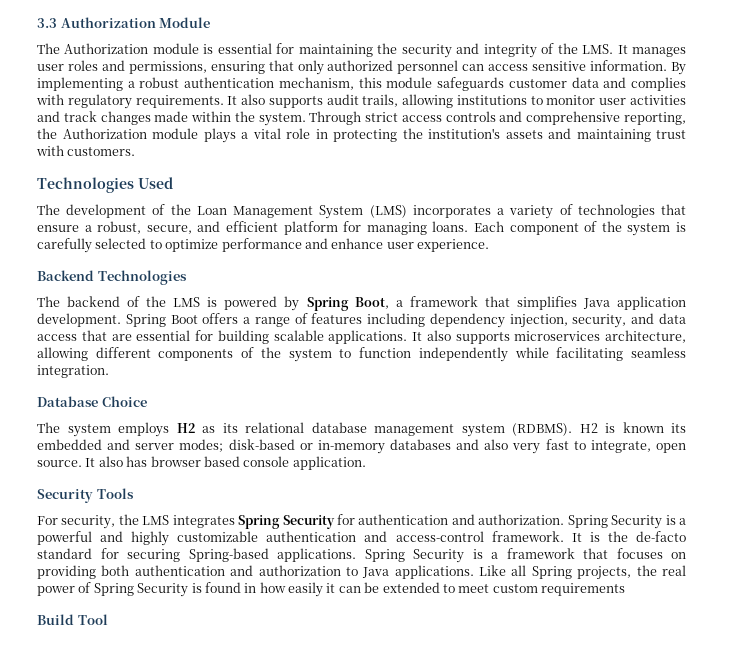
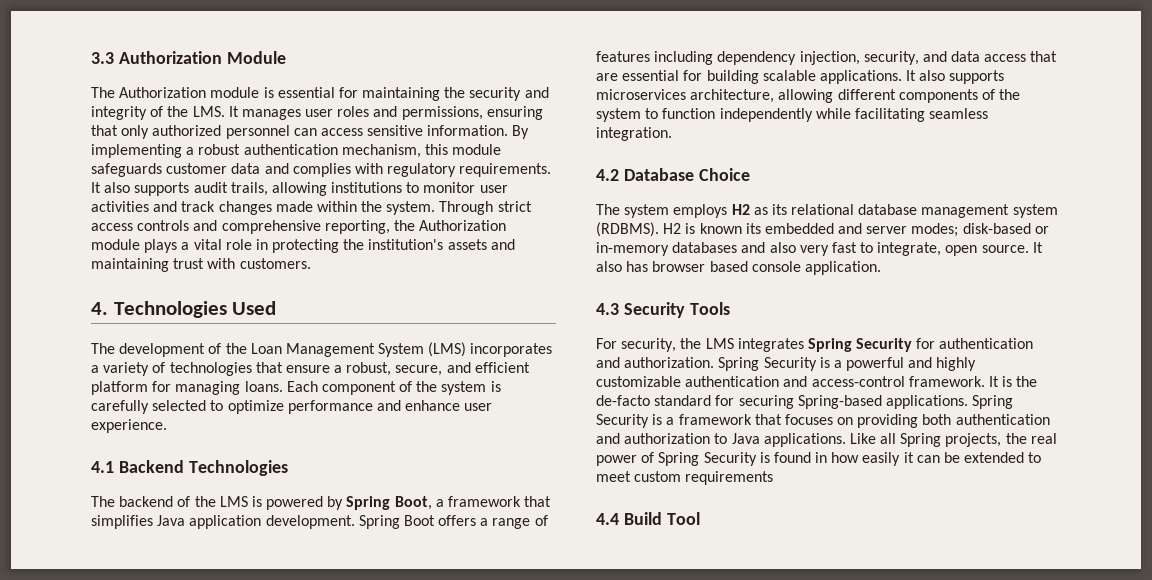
- Technologies Used
+ 4. Technologies Used
- Backend Technologies
+ 4.1 Backend Technologies
- Database Choice
+ 4.2 Database Choice
- Security Tools
+ 4.3 Security Tools
- Build Tool
+ 4.4 Build Tool

